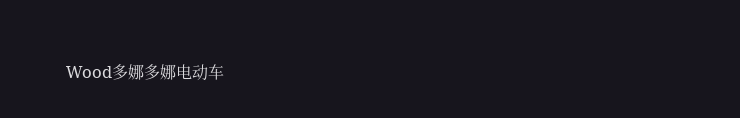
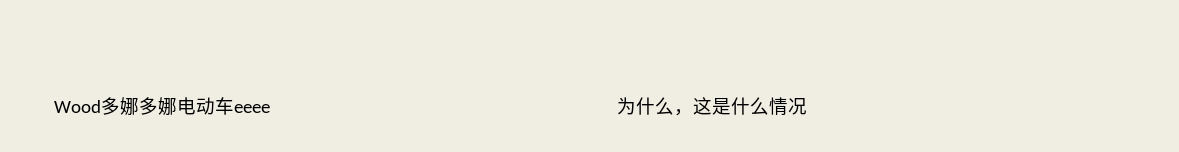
- Wood多娜多娜电动车
+ Wood多娜多娜电动车eeee
+ 为什么，这是什么情况

